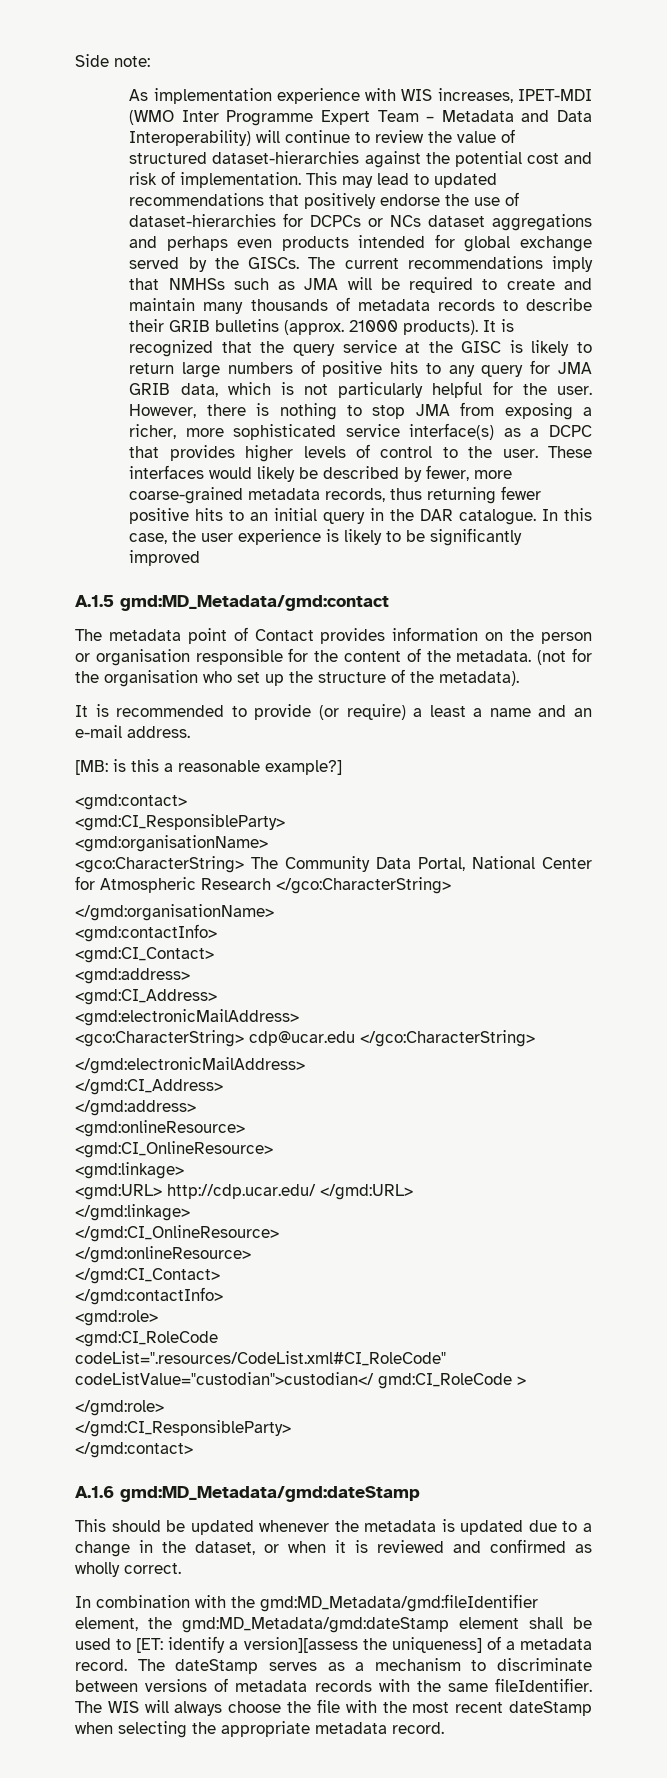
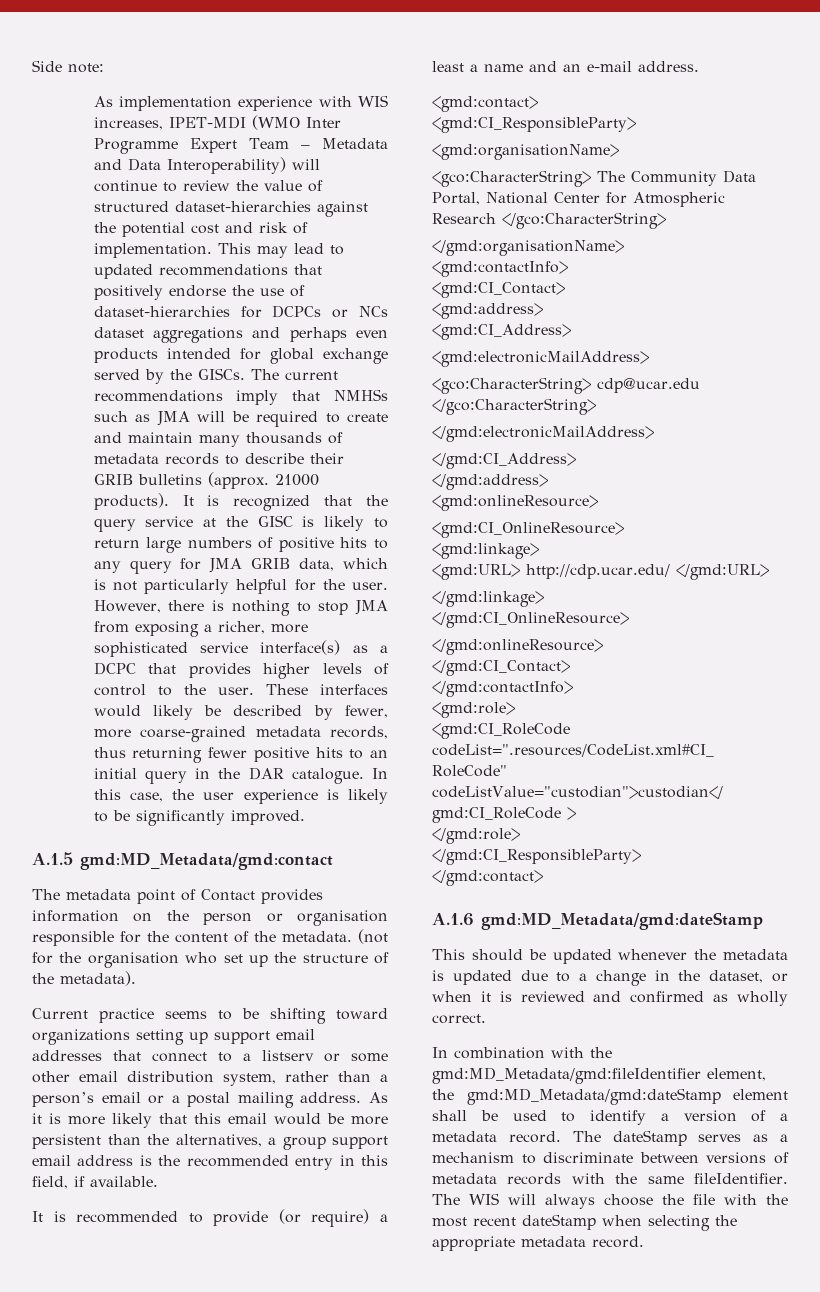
- In this case, the user experience is likely to be significantly improved
+ In this case, the user experience is likely to be significantly improved.
+ Current practice seems to be shifting toward organizations setting up support email addresses that connect to a listserv or some other email distribution system, rather than a person’s email or a postal mailing address. As it is more likely that this email would be more persistent than the alternatives, a group support email address is the recommended entry in this field, if available.
- [MB: is this a reasonable example?]
- In combination with the gmd:MD_Metadata/gmd:fileIdentifier element, the gmd:MD_Metadata/gmd:dateStamp element shall be used to [ET: identify a version][assess the uniqueness] of a metadata record.
+ In combination with the gmd:MD_Metadata/gmd:fileIdentifier element, the gmd:MD_Metadata/gmd:dateStamp element shall be used to identify a version of a metadata record.

